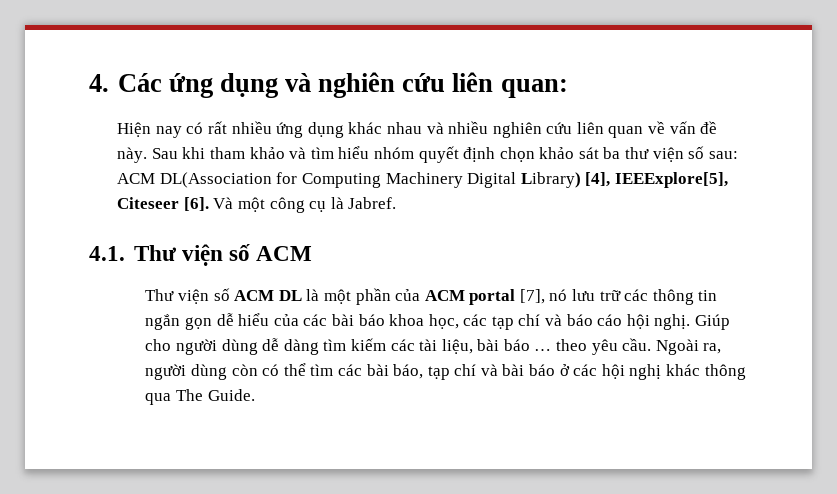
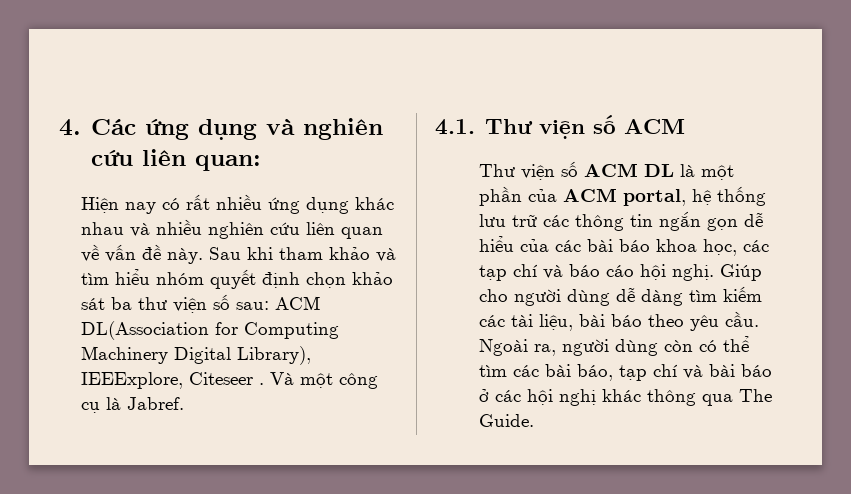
- Sau khi tham khảo và tìm hiểu nhóm quyết định chọn khảo sát ba thư viện số sau: ACM DL(Association for Computing Machinery Digital Library) [4], IEEExplore[5], Citeseer [6].
+ Sau khi tham khảo và tìm hiểu nhóm quyết định chọn khảo sát ba thư viện số sau: ACM DL(Association for Computing Machinery Digital Library), IEEExplore, Citeseer .
- Thư viện số ACM DL là một phần của ACM portal [7], nó lưu trữ các thông tin ngắn gọn dễ hiểu của các bài báo khoa học, các tạp chí và báo cáo hội nghị.
+ Thư viện số ACM DL là một phần của ACM portal, hệ thống lưu trữ các thông tin ngắn gọn dễ hiểu của các bài báo khoa học, các tạp chí và báo cáo hội nghị.
- Giúp cho người dùng dễ dàng tìm kiếm các tài liệu, bài báo … theo yêu cầu.
+ Giúp cho người dùng dễ dàng tìm kiếm các tài liệu, bài báo theo yêu cầu.

